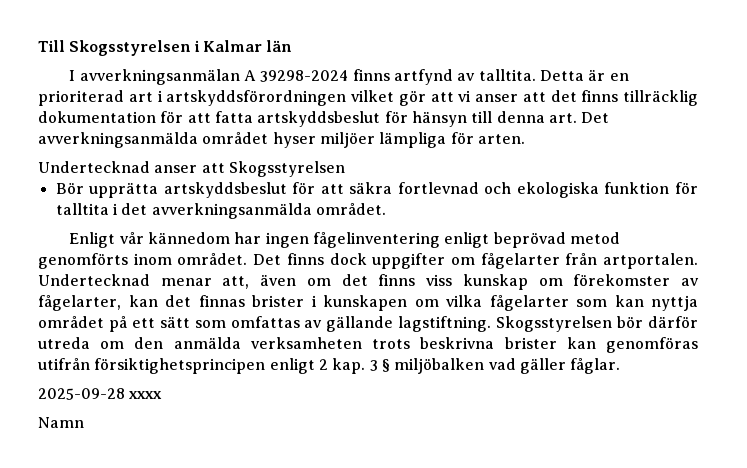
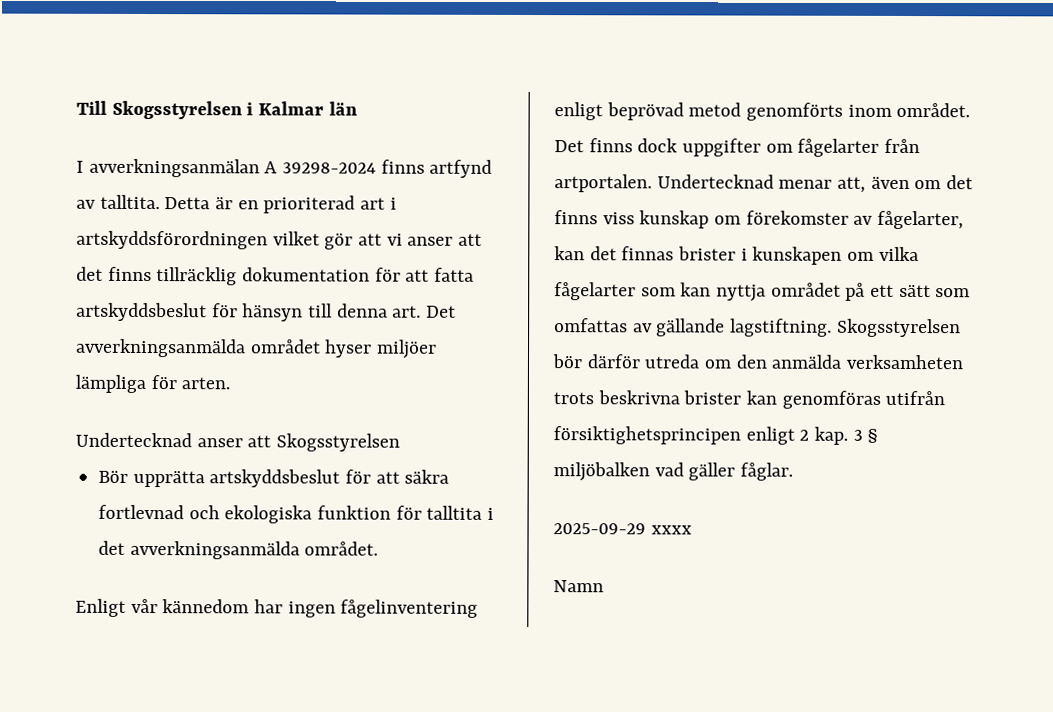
- 2025-09-28 xxxx
+ 2025-09-29 xxxx

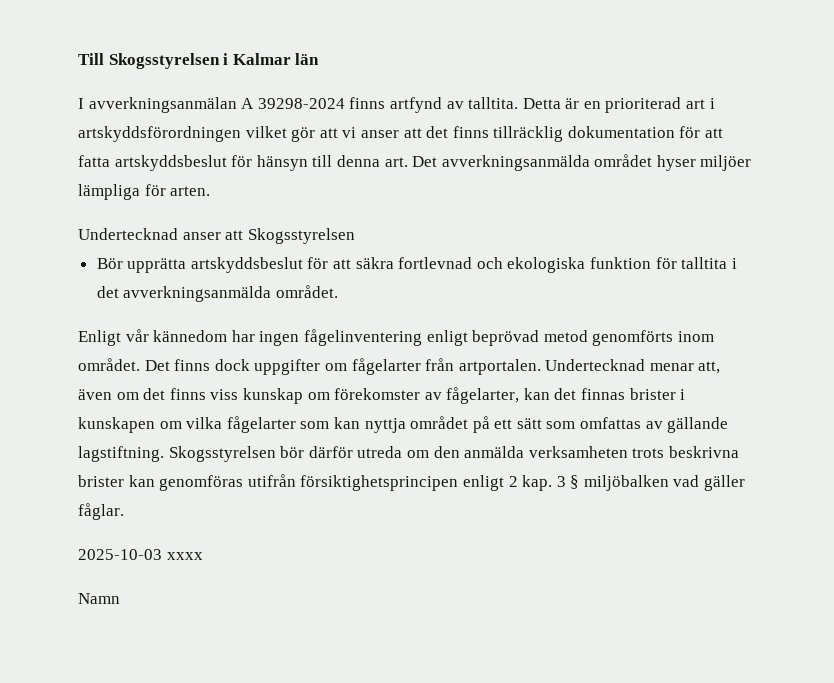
- 2025-09-29 xxxx
+ 2025-10-03 xxxx

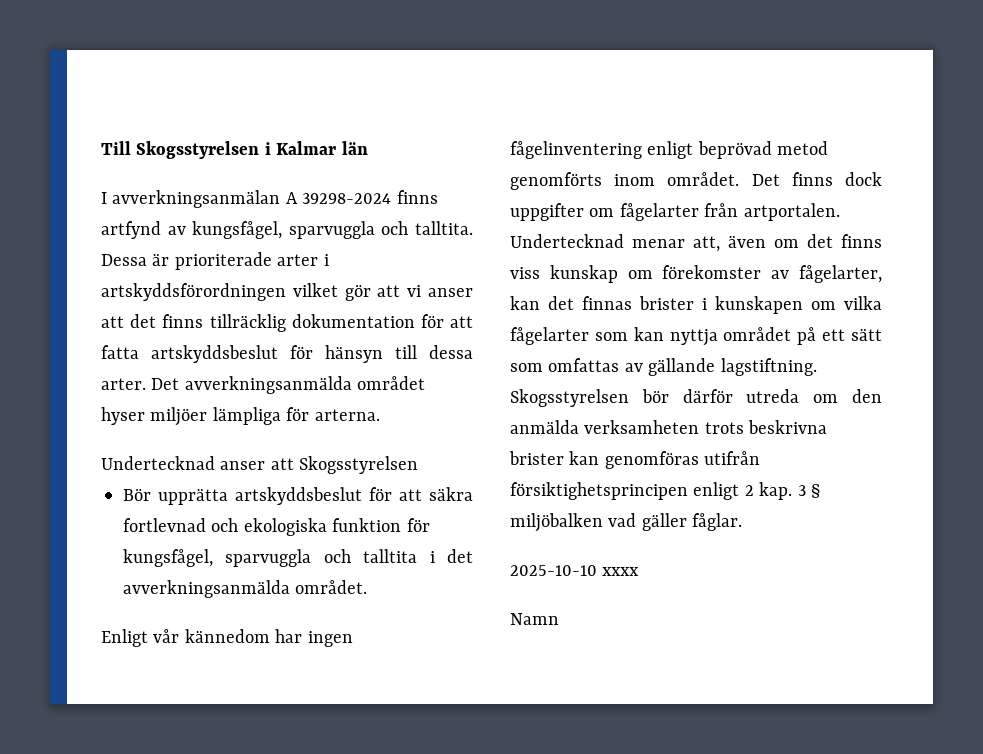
- I avverkningsanmälan A 39298-2024 finns artfynd av talltita. Detta är en prioriterad art i artskyddsförordningen vilket gör att vi anser att det finns tillräcklig dokumentation för att fatta artskyddsbeslut för hänsyn till denna art. Det avverkningsanmälda området hyser miljöer lämpliga för arten.
+ I avverkningsanmälan A 39298-2024 finns artfynd av kungsfågel, sparvuggla och talltita. Dessa är prioriterade arter i artskyddsförordningen vilket gör att vi anser att det finns tillräcklig dokumentation för att fatta artskyddsbeslut för hänsyn till dessa arter. Det avverkningsanmälda området hyser miljöer lämpliga för arterna.
- Bör upprätta artskyddsbeslut för att säkra fortlevnad och ekologiska funktion för talltita i det avverkningsanmälda området.
+ Bör upprätta artskyddsbeslut för att säkra fortlevnad och ekologiska funktion för kungsfågel, sparvuggla och talltita i det avverkningsanmälda området.
- 2025-10-03 xxxx
+ 2025-10-10 xxxx

